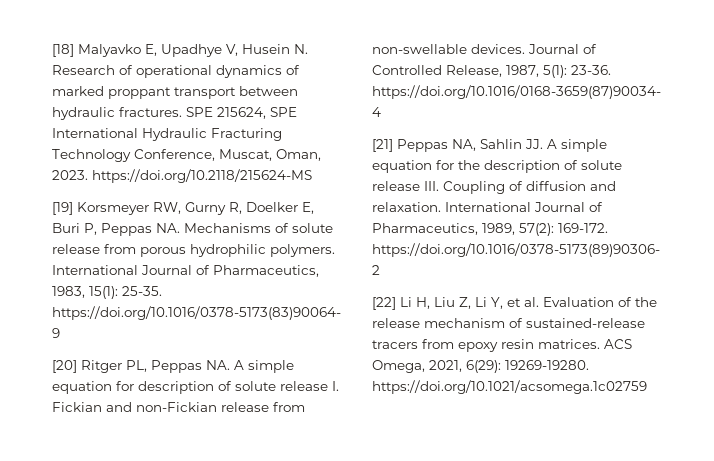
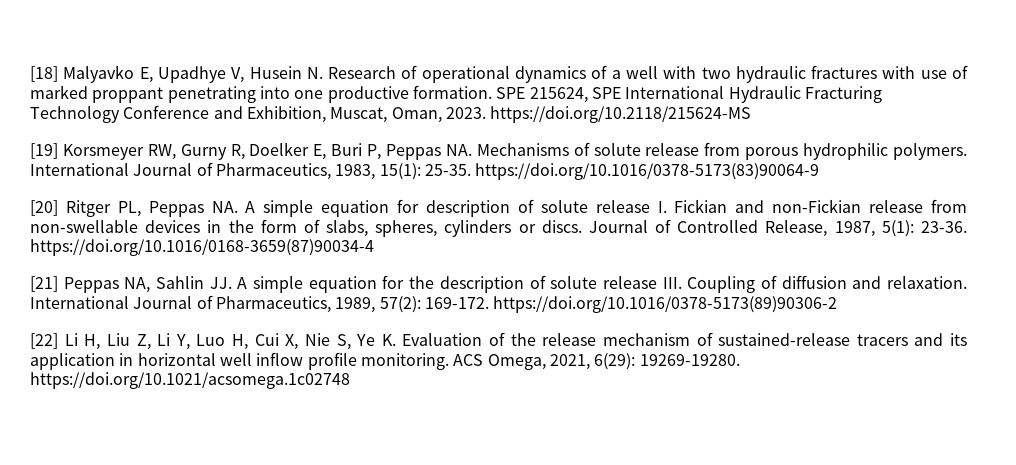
- [18] Malyavko E, Upadhye V, Husein N. Research of operational dynamics of marked proppant transport between hydraulic fractures.
+ [18] Malyavko E, Upadhye V, Husein N. Research of operational dynamics of a well with two hydraulic fractures with use of marked proppant penetrating into one productive formation.
- SPE 215624, SPE International Hydraulic Fracturing Technology Conference, Muscat, Oman, 2023. https://doi.org/10.2118/215624-MS
+ SPE 215624, SPE International Hydraulic Fracturing Technology Conference and Exhibition, Muscat, Oman, 2023. https://doi.org/10.2118/215624-MS
- [20] Ritger PL, Peppas NA. A simple equation for description of solute release I. Fickian and non-Fickian release from non-swellable devices.
+ [20] Ritger PL, Peppas NA. A simple equation for description of solute release I. Fickian and non-Fickian release from non-swellable devices in the form of slabs, spheres, cylinders or discs.
- [22] Li H, Liu Z, Li Y, et al. Evaluation of the release mechanism of sustained-release tracers from epoxy resin matrices.
+ [22] Li H, Liu Z, Li Y, Luo H, Cui X, Nie S, Ye K. Evaluation of the release mechanism of sustained-release tracers and its application in horizontal well inflow profile monitoring.
- ACS Omega, 2021, 6(29): 19269-19280. https://doi.org/10.1021/acsomega.1c02759
+ ACS Omega, 2021, 6(29): 19269-19280. https://doi.org/10.1021/acsomega.1c02748

